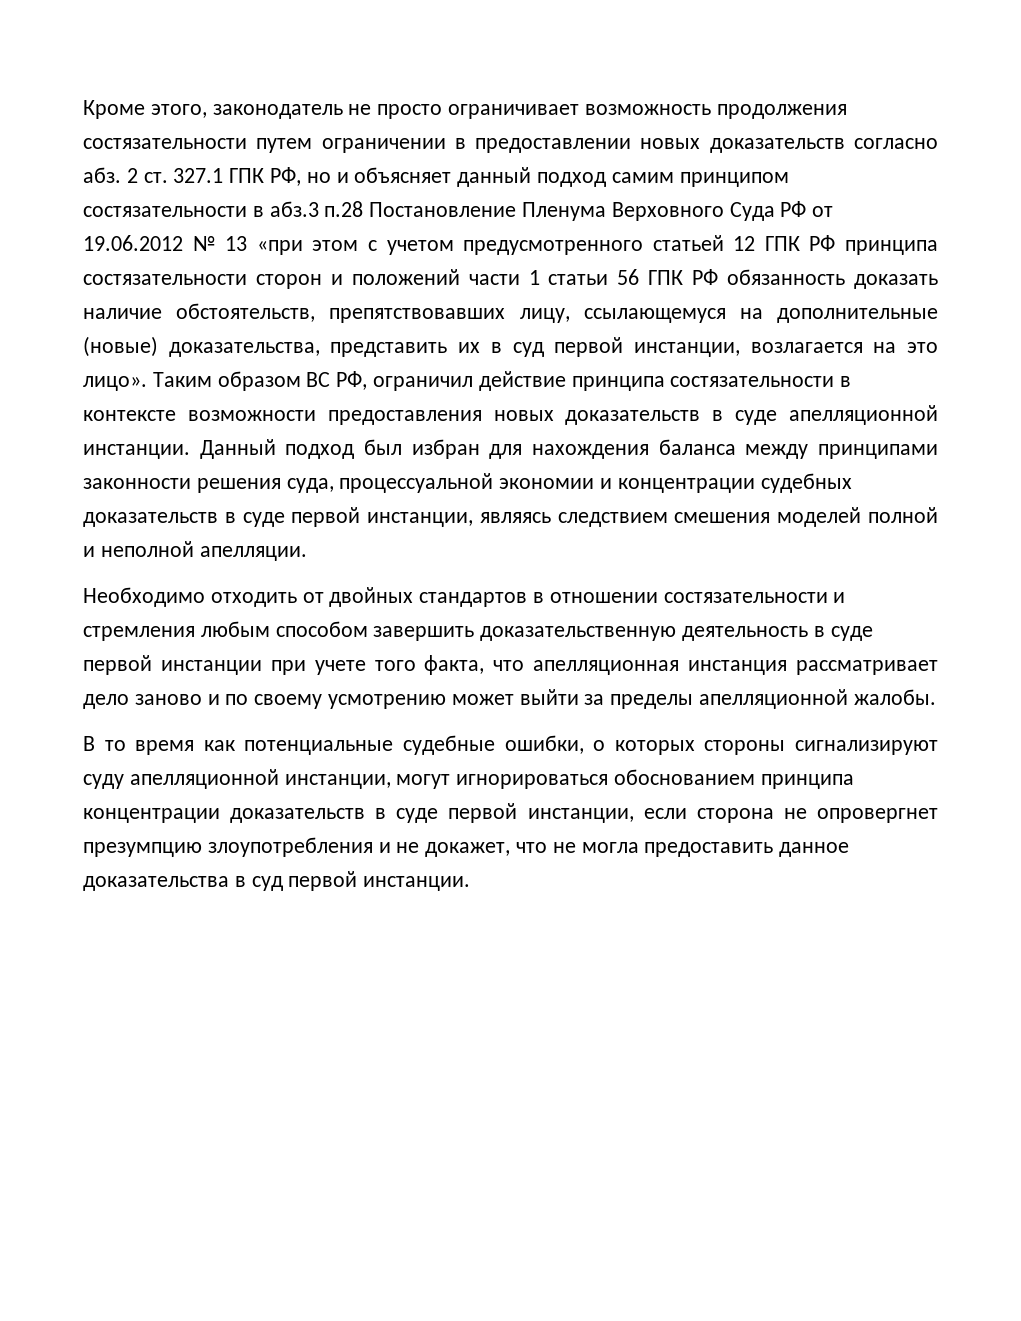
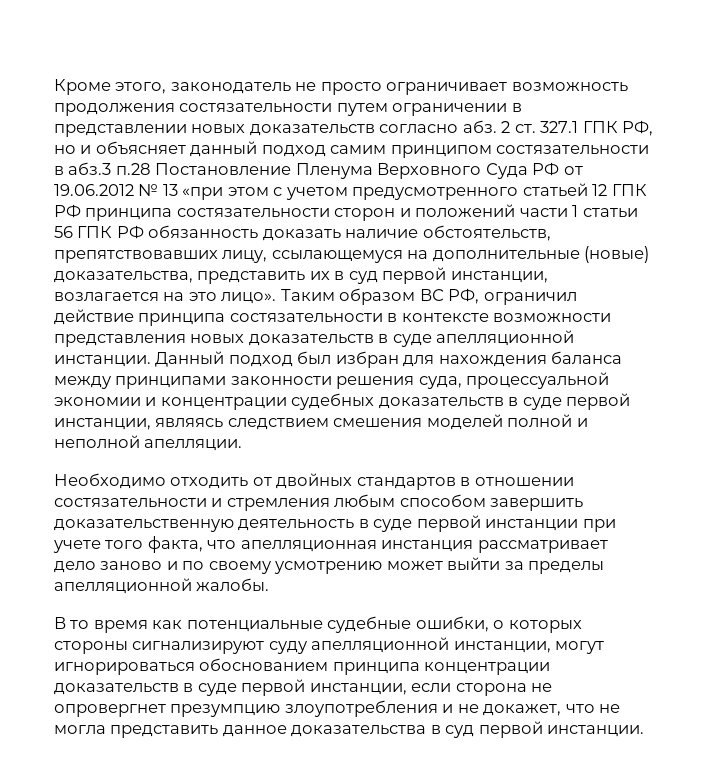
- Кроме этого, законодатель не просто ограничивает возможность продолжения состязательности путем ограничении в предоставлении новых доказательств согласно абз.
+ Кроме этого, законодатель не просто ограничивает возможность продолжения состязательности путем ограничении в представлении новых доказательств согласно абз.
- Таким образом ВС РФ, ограничил действие принципа состязательности в контексте возможности предоставления новых доказательств в суде апелляционной инстанции.
+ Таким образом ВС РФ, ограничил действие принципа состязательности в контексте возможности представления новых доказательств в суде апелляционной инстанции.
- В то время как потенциальные судебные ошибки, о которых стороны сигнализируют суду апелляционной инстанции, могут игнорироваться обоснованием принципа концентрации доказательств в суде первой инстанции, если сторона не опровергнет презумпцию злоупотребления и не докажет, что не могла предоставить данное доказательства в суд первой инстанции.
+ В то время как потенциальные судебные ошибки, о которых стороны сигнализируют суду апелляционной инстанции, могут игнорироваться обоснованием принципа концентрации доказательств в суде первой инстанции, если сторона не опровергнет презумпцию злоупотребления и не докажет, что не могла представить данное доказательства в суд первой инстанции.

